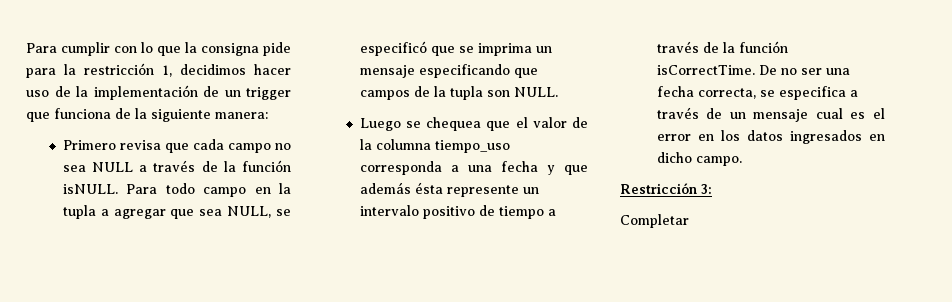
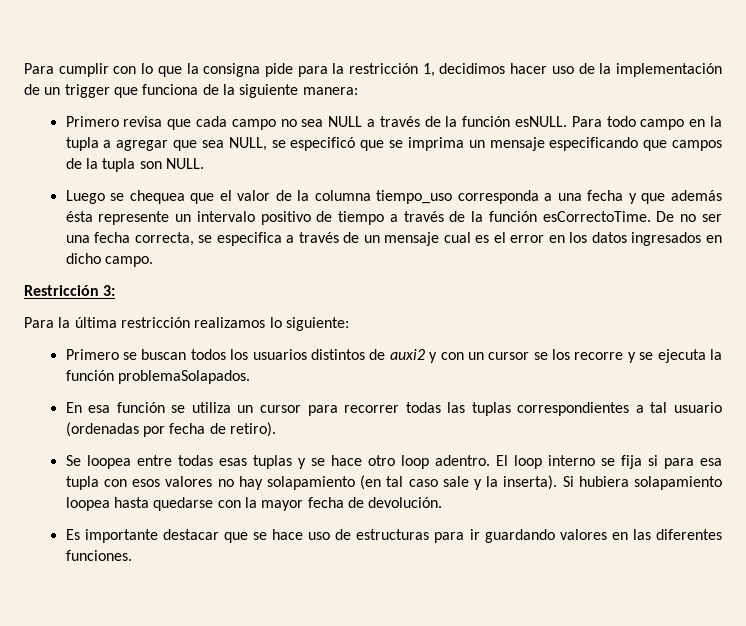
- Primero revisa que cada campo no sea NULL a través de la función isNULL.
+ Primero revisa que cada campo no sea NULL a través de la función esNULL.
- Luego se chequea que el valor de la columna tiempo_uso corresponda a una fecha y que además ésta represente un intervalo positivo de tiempo a través de la función isCorrectTime.
+ Luego se chequea que el valor de la columna tiempo_uso corresponda a una fecha y que además ésta represente un intervalo positivo de tiempo a través de la función esCorrectoTime.
- Completar
+ Para la última restricción realizamos lo siguiente:
+ Primero se buscan todos los usuarios distintos de auxi2 y con un cursor se los recorre y se ejecuta la función problemaSolapados.
+ En esa función se utiliza un cursor para recorrer todas las tuplas correspondientes a tal usuario (ordenadas por fecha de retiro).
+ Se loopea entre todas esas tuplas y se hace otro loop adentro. El loop interno se fija si para esa tupla con esos valores no hay solapamiento (en tal caso sale y la inserta). Si hubiera solapamiento loopea hasta quedarse con la mayor fecha de devolución.
+ Es importante destacar que se hace uso de estructuras para ir guardando valores en las diferentes funciones.

